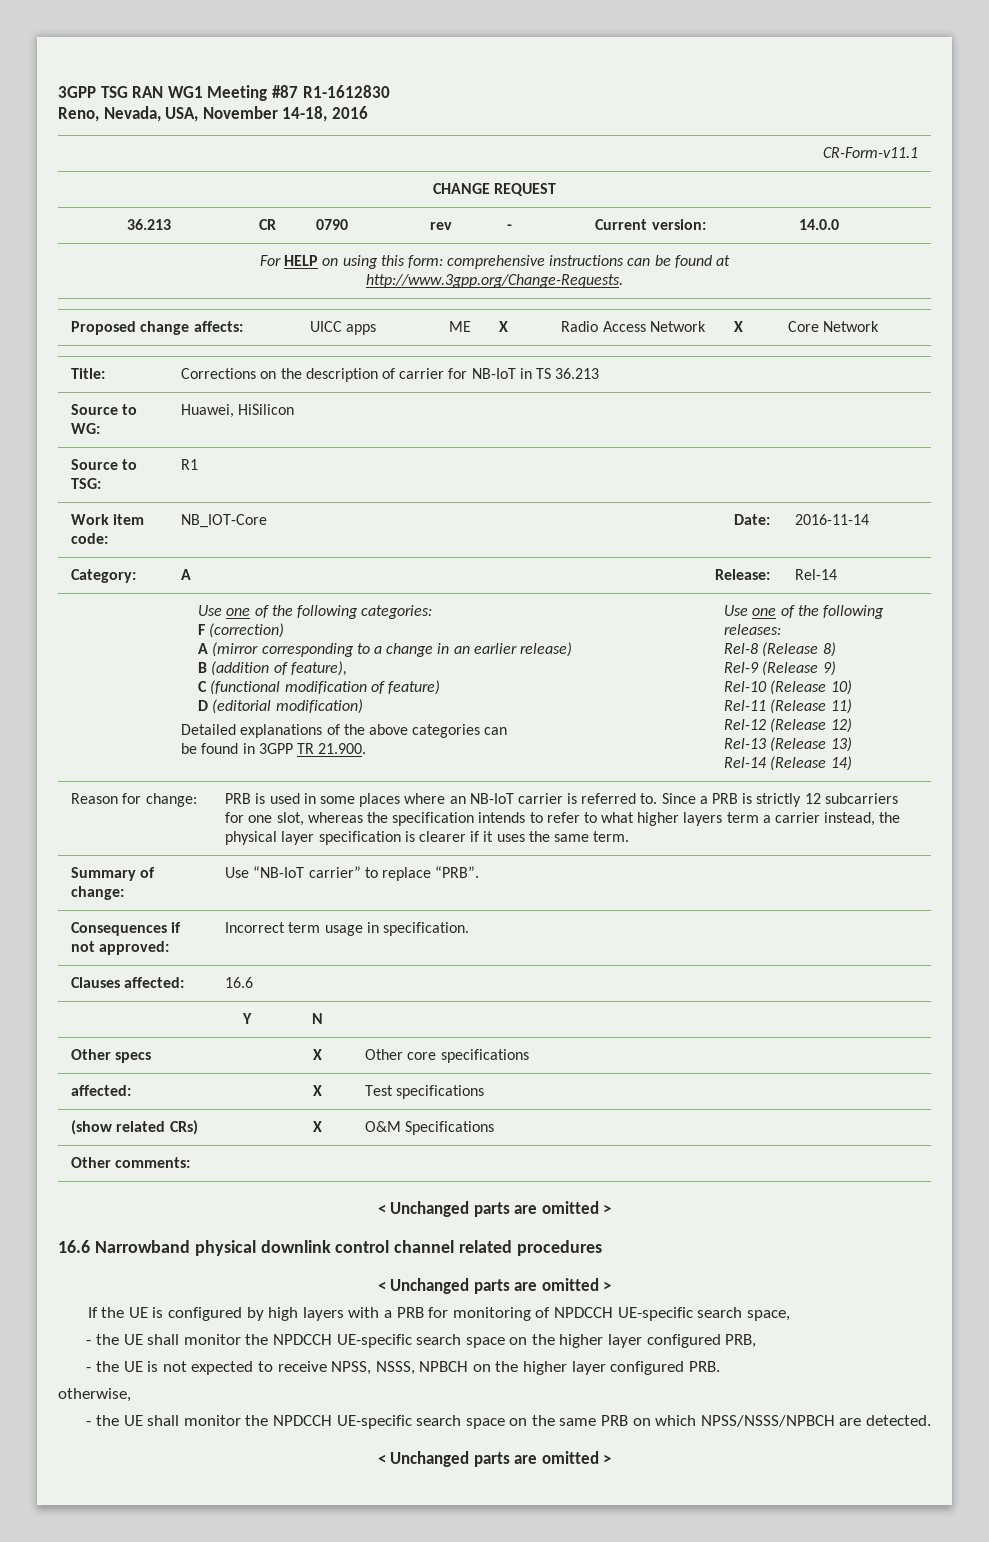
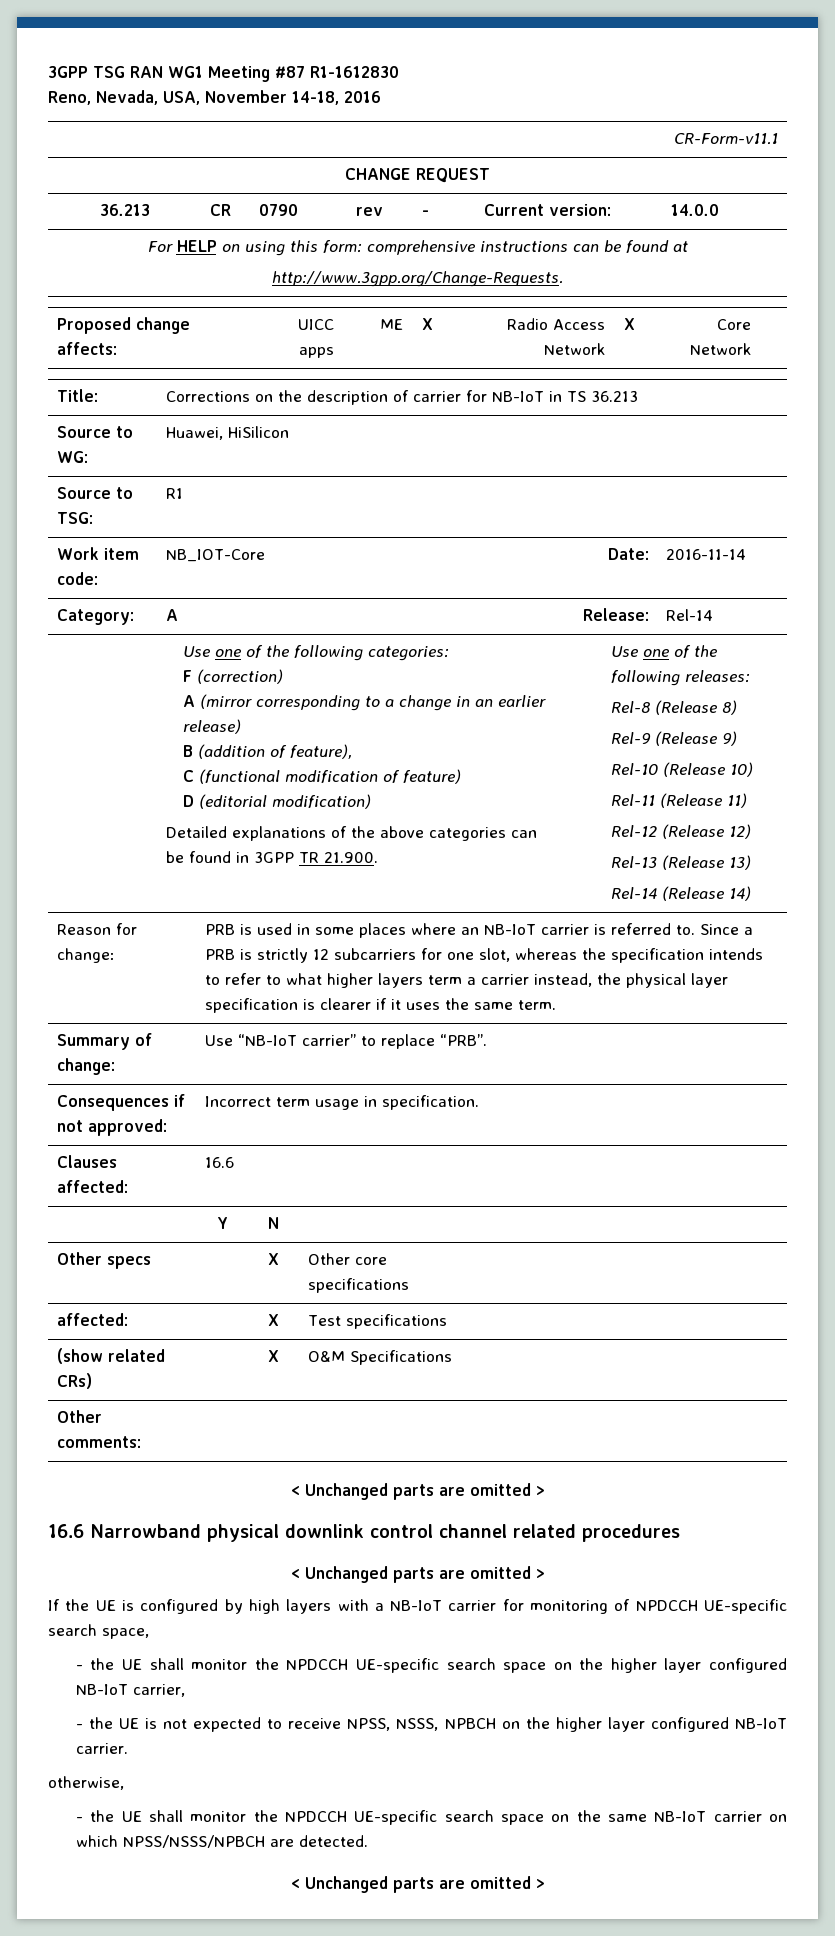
- If the UE is configured by high layers with a PRB for monitoring of NPDCCH UE-specific search space,
+ If the UE is configured by high layers with a NB-IoT carrier for monitoring of NPDCCH UE-specific search space,
- - the UE shall monitor the NPDCCH UE-specific search space on the higher layer configured PRB,
+ - the UE shall monitor the NPDCCH UE-specific search space on the higher layer configured NB-IoT carrier,
- - the UE is not expected to receive NPSS, NSSS, NPBCH on the higher layer configured PRB.
+ - the UE is not expected to receive NPSS, NSSS, NPBCH on the higher layer configured NB-IoT carrier.
- - the UE shall monitor the NPDCCH UE-specific search space on the same PRB on which NPSS/NSSS/NPBCH are detected.
+ - the UE shall monitor the NPDCCH UE-specific search space on the same NB-IoT carrier on which NPSS/NSSS/NPBCH are detected.

